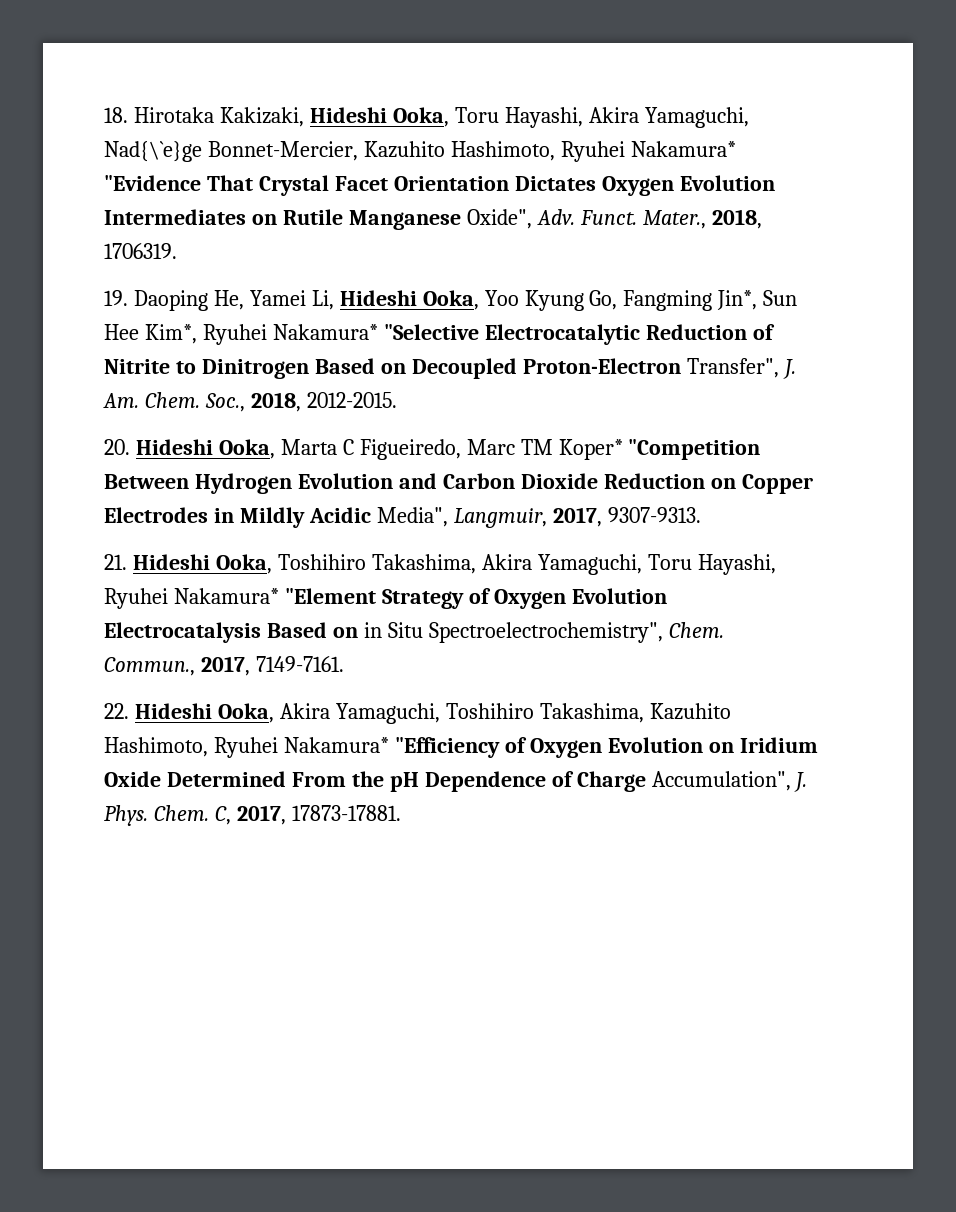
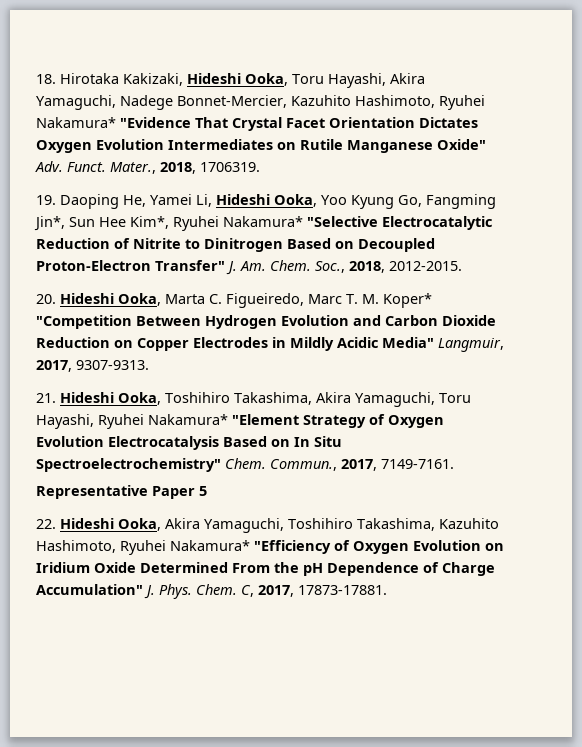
- 18. Hirotaka Kakizaki, Hideshi Ooka, Toru Hayashi, Akira Yamaguchi, Nad{\`e}ge Bonnet-Mercier, Kazuhito Hashimoto, Ryuhei Nakamura* "Evidence That Crystal Facet Orientation Dictates Oxygen Evolution Intermediates on Rutile Manganese Oxide", Adv. Funct.
+ 18. Hirotaka Kakizaki, Hideshi Ooka, Toru Hayashi, Akira Yamaguchi, Nadege Bonnet-Mercier, Kazuhito Hashimoto, Ryuhei Nakamura* "Evidence That Crystal Facet Orientation Dictates Oxygen Evolution Intermediates on Rutile Manganese Oxide" Adv. Funct.
- 19. Daoping He, Yamei Li, Hideshi Ooka, Yoo Kyung Go, Fangming Jin*, Sun Hee Kim*, Ryuhei Nakamura* "Selective Electrocatalytic Reduction of Nitrite to Dinitrogen Based on Decoupled Proton-Electron Transfer", J. Am. Chem.
+ 19. Daoping He, Yamei Li, Hideshi Ooka, Yoo Kyung Go, Fangming Jin*, Sun Hee Kim*, Ryuhei Nakamura* "Selective Electrocatalytic Reduction of Nitrite to Dinitrogen Based on Decoupled Proton-Electron Transfer" J. Am. Chem.
- 20. Hideshi Ooka, Marta C Figueiredo, Marc TM Koper* "Competition Between Hydrogen Evolution and Carbon Dioxide Reduction on Copper Electrodes in Mildly Acidic Media", Langmuir, 2017, 9307-9313.
+ 20. Hideshi Ooka, Marta C. Figueiredo, Marc T. M. Koper* "Competition Between Hydrogen Evolution and Carbon Dioxide Reduction on Copper Electrodes in Mildly Acidic Media" Langmuir, 2017, 9307-9313.
- 21. Hideshi Ooka, Toshihiro Takashima, Akira Yamaguchi, Toru Hayashi, Ryuhei Nakamura* "Element Strategy of Oxygen Evolution Electrocatalysis Based on in Situ Spectroelectrochemistry", Chem.
+ 21. Hideshi Ooka, Toshihiro Takashima, Akira Yamaguchi, Toru Hayashi, Ryuhei Nakamura* "Element Strategy of Oxygen Evolution Electrocatalysis Based on In Situ Spectroelectrochemistry" Chem.
+ Representative Paper 5
- 22. Hideshi Ooka, Akira Yamaguchi, Toshihiro Takashima, Kazuhito Hashimoto, Ryuhei Nakamura* "Efficiency of Oxygen Evolution on Iridium Oxide Determined From the pH Dependence of Charge Accumulation", J. Phys.
+ 22. Hideshi Ooka, Akira Yamaguchi, Toshihiro Takashima, Kazuhito Hashimoto, Ryuhei Nakamura* "Efficiency of Oxygen Evolution on Iridium Oxide Determined From the pH Dependence of Charge Accumulation" J. Phys.

